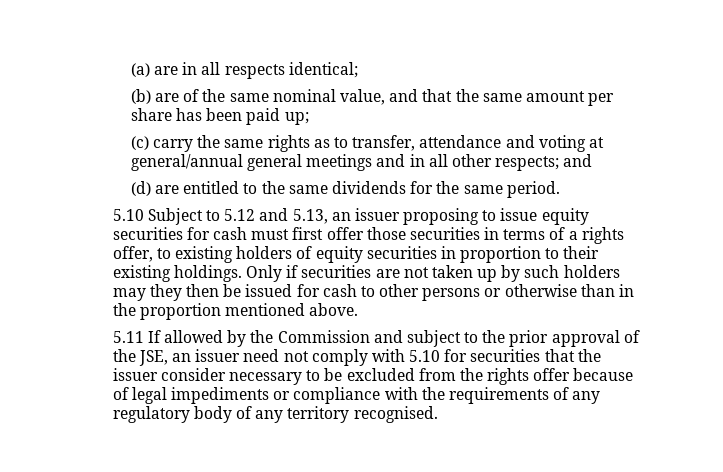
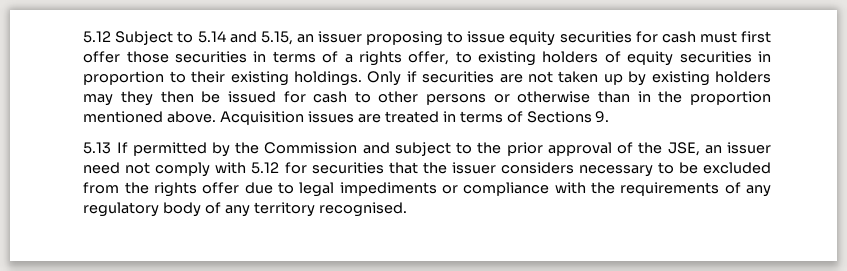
- (a) are in all respects identical;
- (b) are of the same nominal value, and that the same amount per share has been paid up;
- (c) carry the same rights as to transfer, attendance and voting at general/annual general meetings and in all other respects; and
- (d) are entitled to the same dividends for the same period.
- 5.10 Subject to 5.12 and 5.13, an issuer proposing to issue equity securities for cash must first offer those securities in terms of a rights offer, to existing holders of equity securities in proportion to their existing holdings.
+ 5.12 Subject to 5.14 and 5.15, an issuer proposing to issue equity securities for cash must first offer those securities in terms of a rights offer, to existing holders of equity securities in proportion to their existing holdings.
- Only if securities are not taken up by such holders may they then be issued for cash to other persons or otherwise than in the proportion mentioned above.
- 5.11 If allowed by the Commission and subject to the prior approval of the JSE, an issuer need not comply with 5.10 for securities that the issuer consider necessary to be excluded from the rights offer because of legal impediments or compliance with the requirements of any regulatory body of any territory recognised.
+ Only if securities are not taken up by existing holders may they then be issued for cash to other persons or otherwise than in the proportion mentioned above. Acquisition issues are treated in terms of Sections 9.
+ 5.13 If permitted by the Commission and subject to the prior approval of the JSE, an issuer need not comply with 5.12 for securities that the issuer considers necessary to be excluded from the rights offer due to legal impediments or compliance with the requirements of any regulatory body of any territory recognised.

